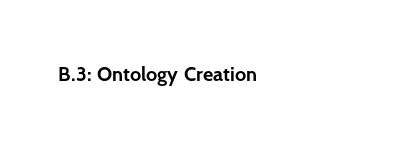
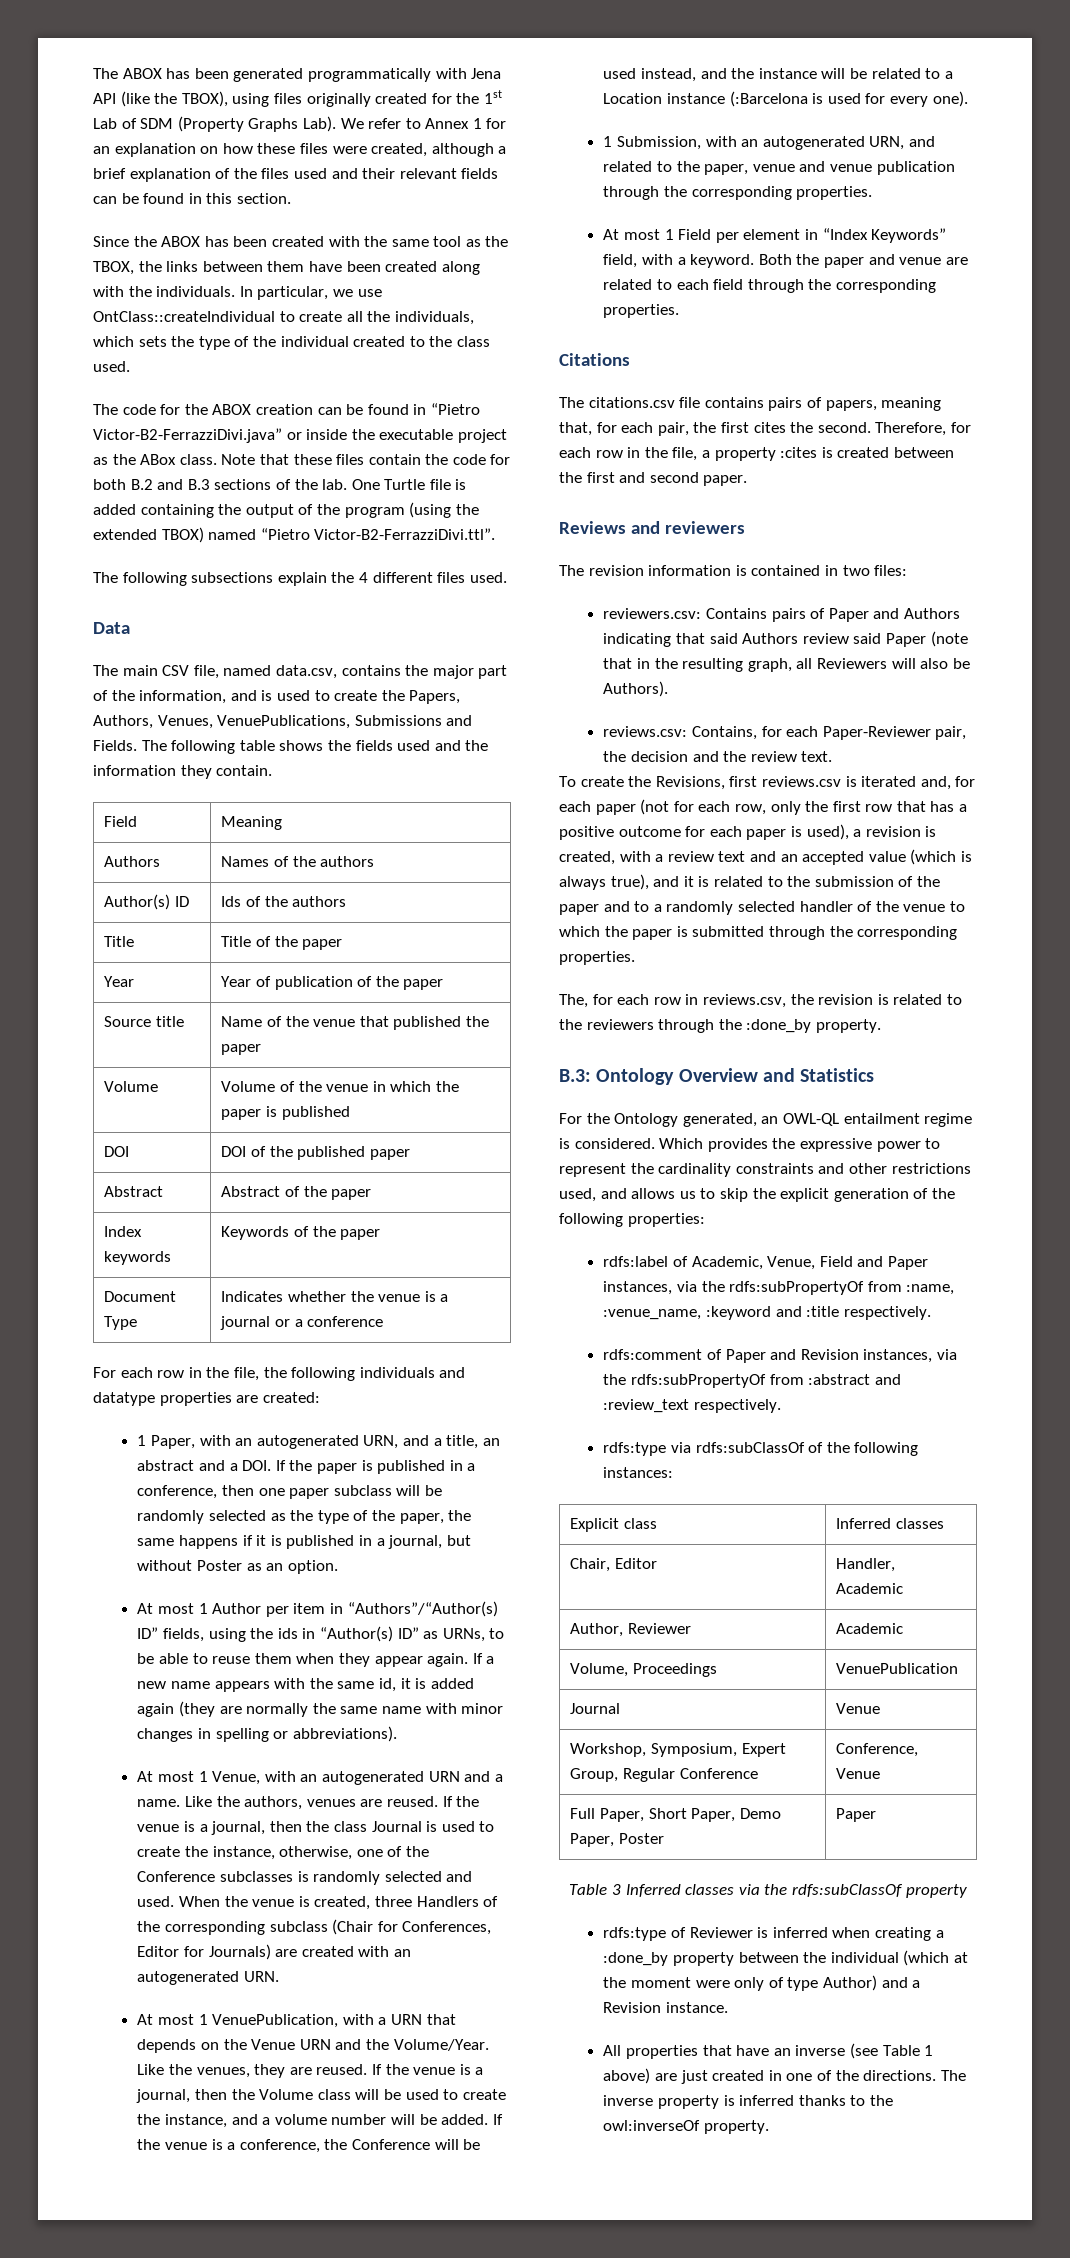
- B.3: Ontology Creation
+ The ABOX has been generated programmatically with Jena API (like the TBOX), using files originally created for the 1st Lab of SDM (Property Graphs Lab). We refer to Annex 1 for an explanation on how these files were created, although a brief explanation of the files used and their relevant fields can be found in this section.
+ Since the ABOX has been created with the same tool as the TBOX, the links between them have been created along with the individuals. In particular, we use OntClass::createIndividual to create all the individuals, which sets the type of the individual created to the class used.
+ The code for the ABOX creation can be found in “Pietro Victor-B2-FerrazziDivi.java” or inside the executable project as the ABox class. Note that these files contain the code for both B.2 and B.3 sections of the lab. One Turtle file is added containing the output of the program (using the extended TBOX) named “Pietro Victor-B2-FerrazziDivi.ttl”.
+ The following subsections explain the 4 different files used.
+ Data
+ The main CSV file, named data.csv, contains the major part of the information, and is used to create the Papers, Authors, Venues, VenuePublications, Submissions and Fields. The following table shows the fields used and the information they contain.
+ Field | Meaning
+ Authors | Names of the authors
+ Author(s) ID | Ids of the authors
+ Title | Title of the paper
+ Year | Year of publication of the paper
+ Source title | Name of the venue that published the paper
+ Volume | Volume of the venue in which the paper is published
+ DOI | DOI of the published paper
+ Abstract | Abstract of the paper
+ Index keywords | Keywords of the paper
+ Document Type | Indicates whether the venue is a journal or a conference
+ For each row in the file, the following individuals and datatype properties are created:
+ 1 Paper, with an autogenerated URN, and a title, an abstract and a DOI. If the paper is published in a conference, then one paper subclass will be randomly selected as the type of the paper, the same happens if it is published in a journal, but without Poster as an option.
+ At most 1 Author per item in “Authors”/“Author(s) ID” fields, using the ids in “Author(s) ID” as URNs, to be able to reuse them when they appear again. If a new name appears with the same id, it is added again (they are normally the same name with minor changes in spelling or abbreviations).
+ At most 1 Venue, with an autogenerated URN and a name. Like the authors, venues are reused. If the venue is a journal, then the class Journal is used to create the instance, otherwise, one of the Conference subclasses is randomly selected and used. When the venue is created, three Handlers of the corresponding subclass (Chair for Conferences, Editor for Journals) are created with an autogenerated URN.
+ At most 1 VenuePublication, with a URN that depends on the Venue URN and the Volume/Year. Like the venues, they are reused. If the venue is a journal, then the Volume class will be used to create the instance, and a volume number will be added. If the venue is a conference, the Conference will be used instead, and the instance will be related to a Location instance (:Barcelona is used for every one).
+ 1 Submission, with an autogenerated URN, and related to the paper, venue and venue publication through the corresponding properties.
+ At most 1 Field per element in “Index Keywords” field, with a keyword. Both the paper and venue are related to each field through the corresponding properties.
+ Citations
+ The citations.csv file contains pairs of papers, meaning that, for each pair, the first cites the second. Therefore, for each row in the file, a property :cites is created between the first and second paper.
+ Reviews and reviewers
+ The revision information is contained in two files:
+ reviewers.csv: Contains pairs of Paper and Authors indicating that said Authors review said Paper (note that in the resulting graph, all Reviewers will also be Authors).
+ reviews.csv: Contains, for each Paper-Reviewer pair, the decision and the review text.
+ To create the Revisions, first reviews.csv is iterated and, for each paper (not for each row, only the first row that has a positive outcome for each paper is used), a revision is created, with a review text and an accepted value (which is always true), and it is related to the submission of the paper and to a randomly selected handler of the venue to which the paper is submitted through the corresponding properties.
+ The, for each row in reviews.csv, the revision is related to the reviewers through the :done_by property.
+ B.3: Ontology Overview and Statistics
+ For the Ontology generated, an OWL-QL entailment regime is considered. Which provides the expressive power to represent the cardinality constraints and other restrictions used, and allows us to skip the explicit generation of the following properties:
+ rdfs:label of Academic, Venue, Field and Paper instances, via the rdfs:subPropertyOf from :name, :venue_name, :keyword and :title respectively.
+ rdfs:comment of Paper and Revision instances, via the rdfs:subPropertyOf from :abstract and :review_text respectively.
+ rdfs:type via rdfs:subClassOf of the following instances:
+ Explicit class | Inferred classes
+ Chair, Editor | Handler, Academic
+ Author, Reviewer | Academic
+ Volume, Proceedings | VenuePublication
+ Journal | Venue
+ Workshop, Symposium, Expert Group, Regular Conference | Conference, Venue
+ Full Paper, Short Paper, Demo Paper, Poster | Paper
+ Table 3 Inferred classes via the rdfs:subClassOf property
+ rdfs:type of Reviewer is inferred when creating a :done_by property between the individual (which at the moment were only of type Author) and a Revision instance.
+ All properties that have an inverse (see Table 1 above) are just created in one of the directions. The inverse property is inferred thanks to the owl:inverseOf property.

